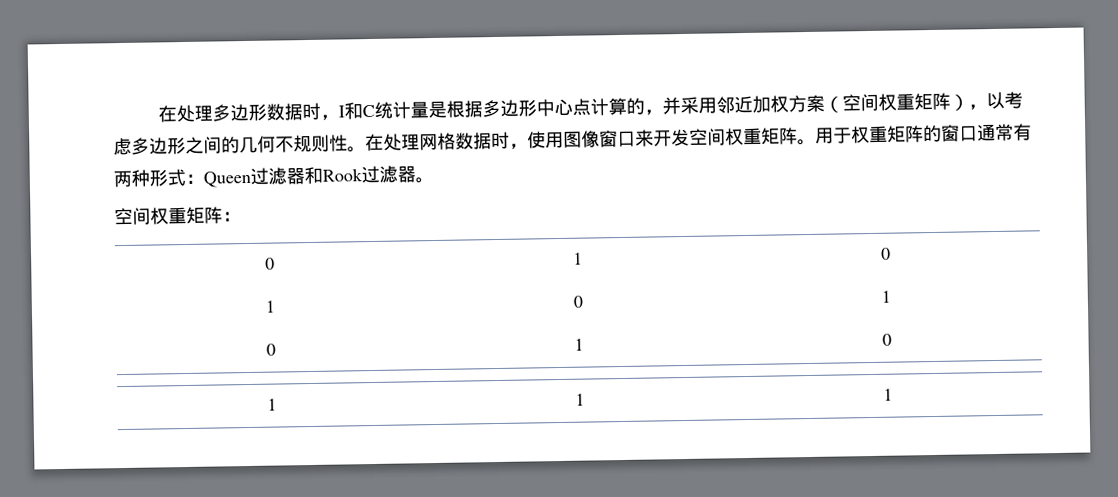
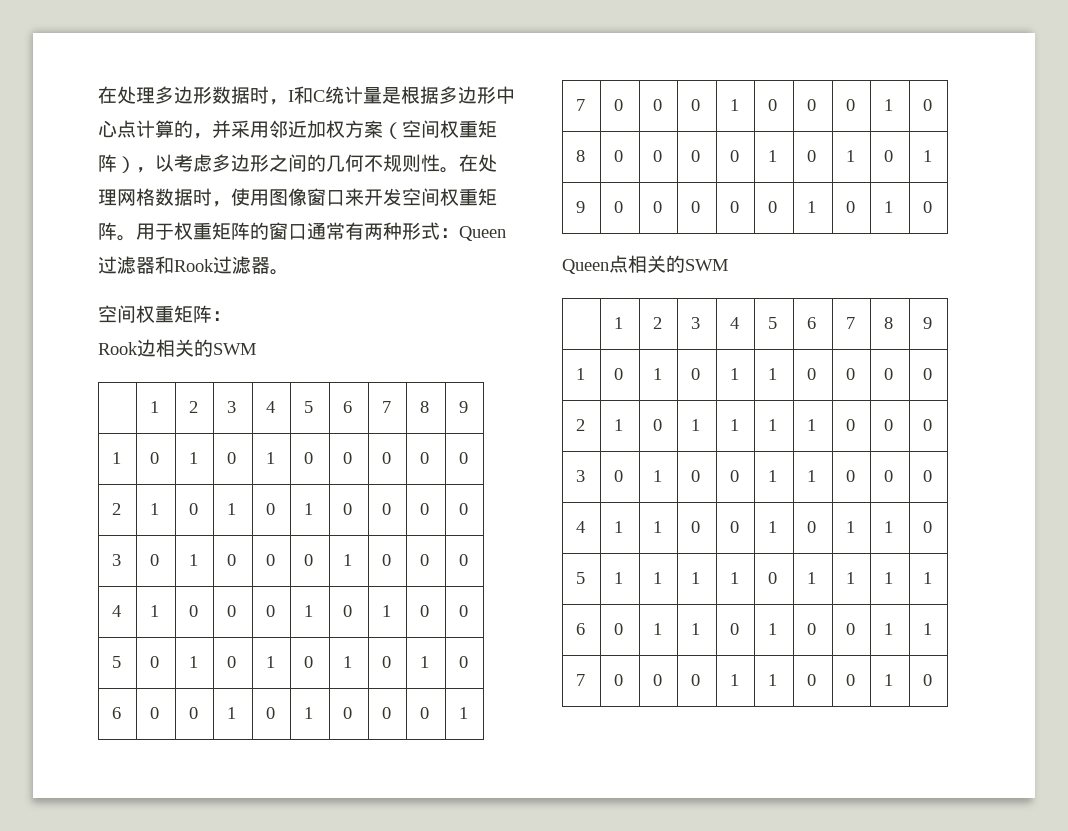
  空间权重矩阵：
- 0 | 1 | 0
- 1 | 0 | 1
- 0 | 1 | 0
- 1 | 1 | 1
+ Rook边相关的SWM
+ | 1 | 2 | 3 | 4 | 5 | 6 | 7 | 8 | 9
+ 1 | 0 | 1 | 0 | 1 | 0 | 0 | 0 | 0 | 0
+ 2 | 1 | 0 | 1 | 0 | 1 | 0 | 0 | 0 | 0
+ 3 | 0 | 1 | 0 | 0 | 0 | 1 | 0 | 0 | 0
+ 4 | 1 | 0 | 0 | 0 | 1 | 0 | 1 | 0 | 0
+ 5 | 0 | 1 | 0 | 1 | 0 | 1 | 0 | 1 | 0
+ 6 | 0 | 0 | 1 | 0 | 1 | 0 | 0 | 0 | 1
+ 7 | 0 | 0 | 0 | 1 | 0 | 0 | 0 | 1 | 0
+ 8 | 0 | 0 | 0 | 0 | 1 | 0 | 1 | 0 | 1
+ 9 | 0 | 0 | 0 | 0 | 0 | 1 | 0 | 1 | 0
+ Queen点相关的SWM
+ | 1 | 2 | 3 | 4 | 5 | 6 | 7 | 8 | 9
+ 1 | 0 | 1 | 0 | 1 | 1 | 0 | 0 | 0 | 0
+ 2 | 1 | 0 | 1 | 1 | 1 | 1 | 0 | 0 | 0
+ 3 | 0 | 1 | 0 | 0 | 1 | 1 | 0 | 0 | 0
+ 4 | 1 | 1 | 0 | 0 | 1 | 0 | 1 | 1 | 0
+ 5 | 1 | 1 | 1 | 1 | 0 | 1 | 1 | 1 | 1
+ 6 | 0 | 1 | 1 | 0 | 1 | 0 | 0 | 1 | 1
+ 7 | 0 | 0 | 0 | 1 | 1 | 0 | 0 | 1 | 0

